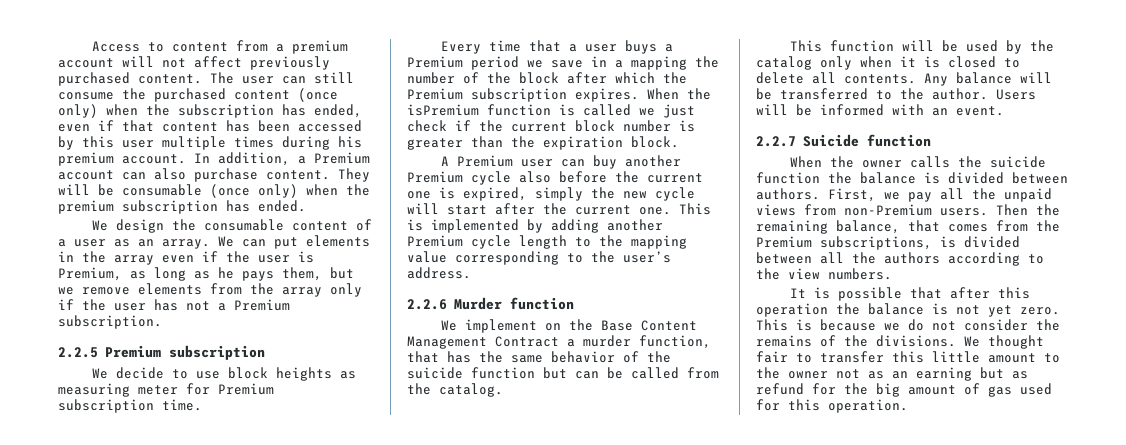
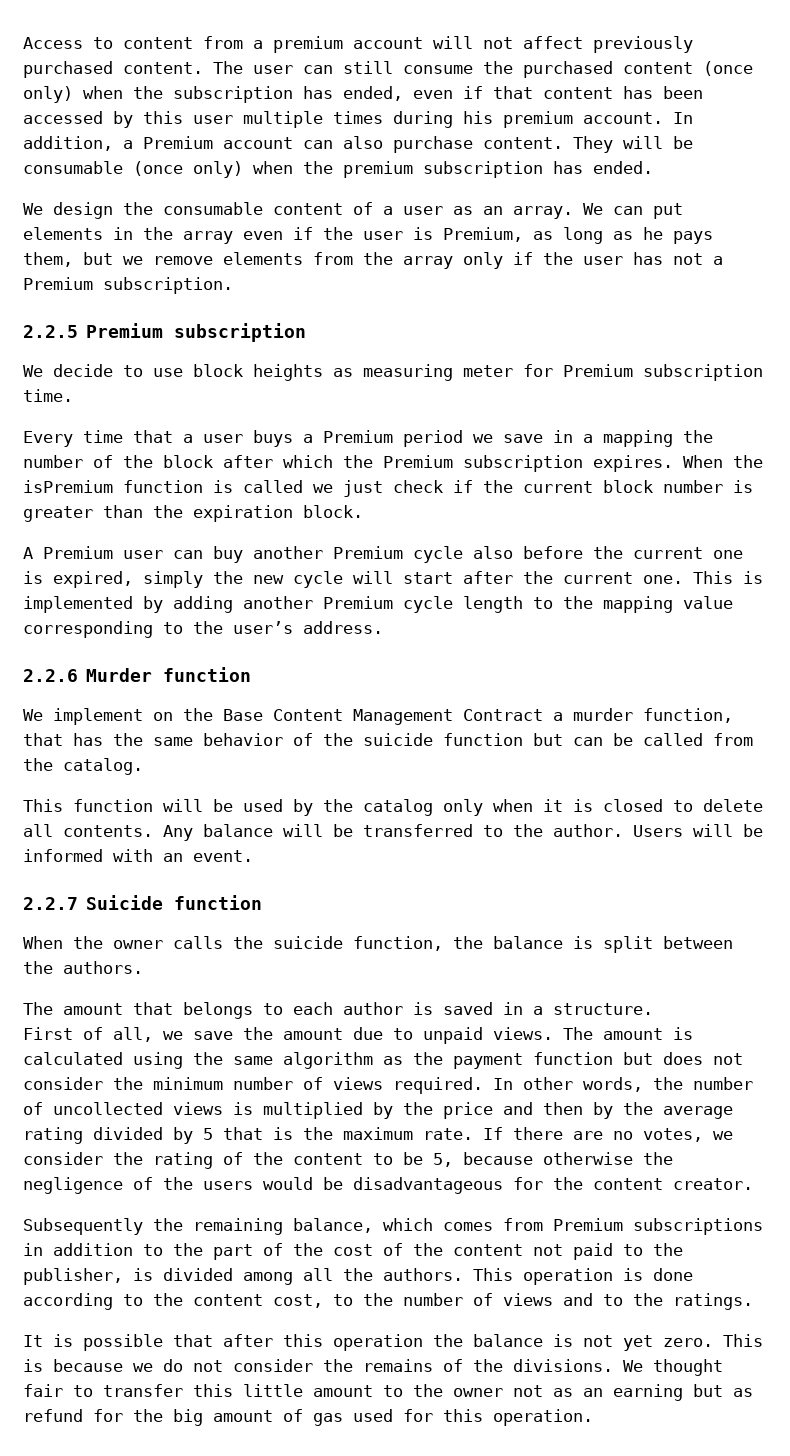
- When the owner calls the suicide function the balance is divided between authors. First, we pay all the unpaid views from non-Premium users. Then the remaining balance, that comes from the Premium subscriptions, is divided between all the authors according to the view numbers.
+ When the owner calls the suicide function, the balance is split between the authors.
+ The amount that belongs to each author is saved in a structure.
+ First of all, we save the amount due to unpaid views. The amount is calculated using the same algorithm as the payment function but does not consider the minimum number of views required. In other words, the number of uncollected views is multiplied by the price and then by the average rating divided by 5 that is the maximum rate. If there are no votes, we consider the rating of the content to be 5, because otherwise the negligence of the users would be disadvantageous for the content creator.
+ Subsequently the remaining balance, which comes from Premium subscriptions in addition to the part of the cost of the content not paid to the publisher, is divided among all the authors. This operation is done according to the content cost, to the number of views and to the ratings.

